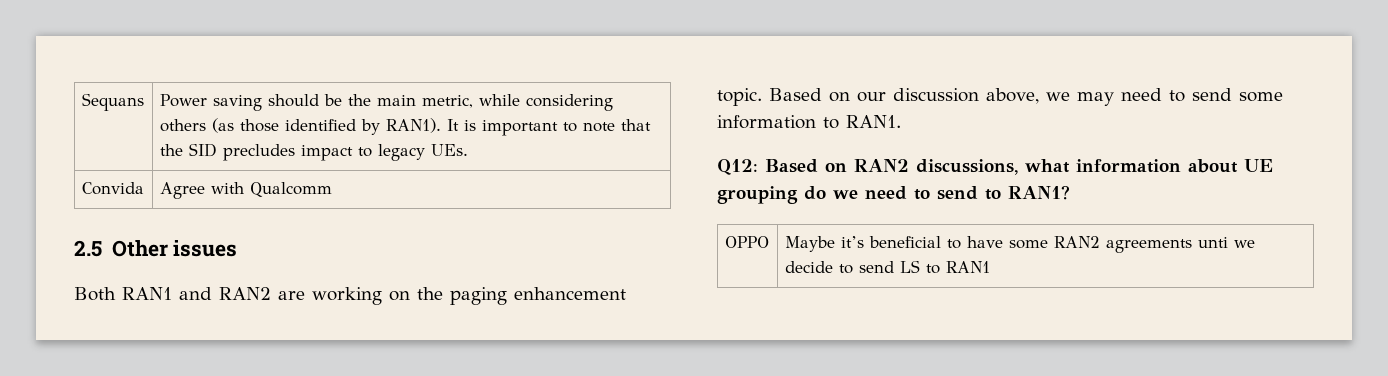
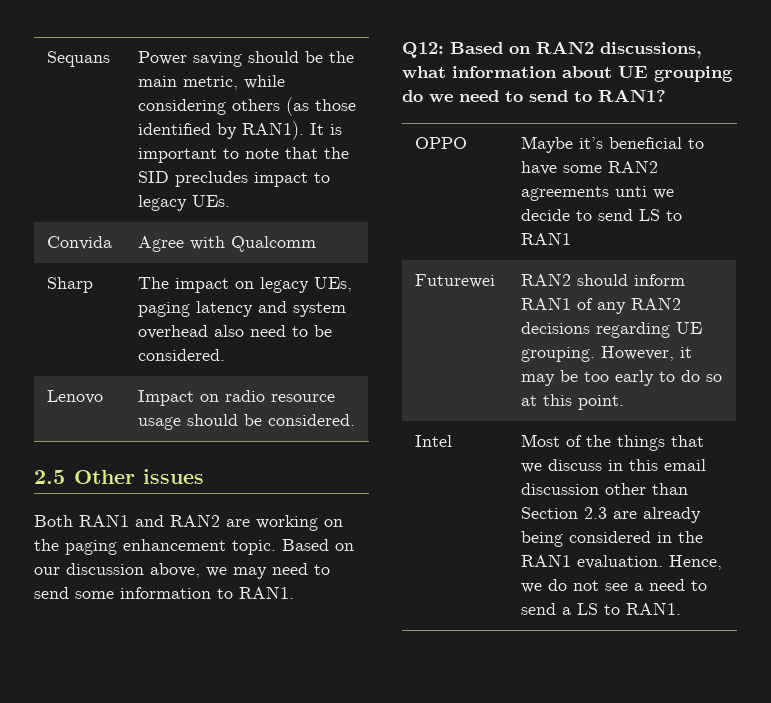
+ Sharp | The impact on legacy UEs, paging latency and system overhead also need to be considered.
+ Lenovo | Impact on radio resource usage should be considered.
+ Futurewei | RAN2 should inform RAN1 of any RAN2 decisions regarding UE grouping. However, it may be too early to do so at this point.
+ Intel | Most of the things that we discuss in this email discussion other than Section 2.3 are already being considered in the RAN1 evaluation. Hence, we do not see a need to send a LS to RAN1.

